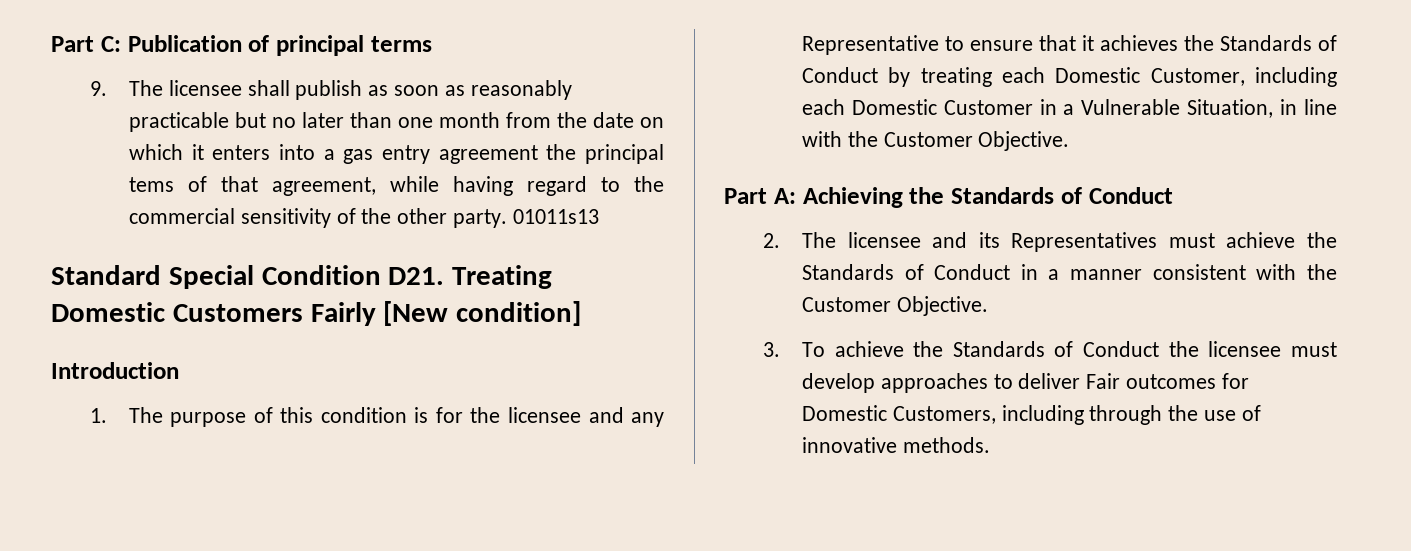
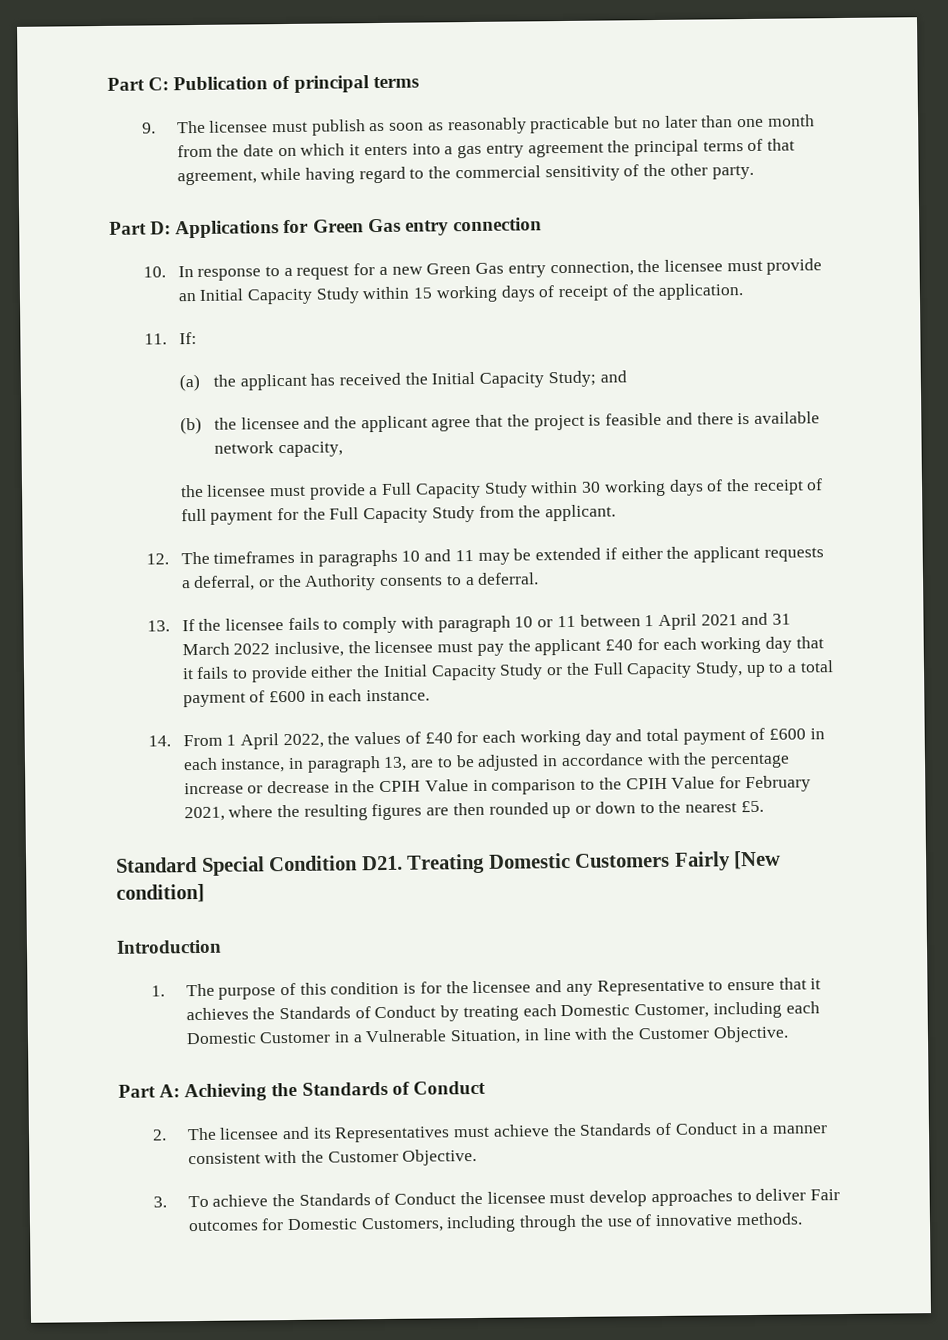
- 9. The licensee shall publish as soon as reasonably practicable but no later than one month from the date on which it enters into a gas entry agreement the principal tems of that agreement, while having regard to the commercial sensitivity of the other party. 01011s13
+ 9. The licensee must publish as soon as reasonably practicable but no later than one month from the date on which it enters into a gas entry agreement the principal terms of that agreement, while having regard to the commercial sensitivity of the other party.
+ Part D: Applications for Green Gas entry connection
+ 10. In response to a request for a new Green Gas entry connection, the licensee must provide an Initial Capacity Study within 15 working days of receipt of the application.
+ 11. If:
+ (a) the applicant has received the Initial Capacity Study; and
+ (b) the licensee and the applicant agree that the project is feasible and there is available network capacity,
+ the licensee must provide a Full Capacity Study within 30 working days of the receipt of full payment for the Full Capacity Study from the applicant.
+ 12. The timeframes in paragraphs 10 and 11 may be extended if either the applicant requests a deferral, or the Authority consents to a deferral.
+ 13. If the licensee fails to comply with paragraph 10 or 11 between 1 April 2021 and 31 March 2022 inclusive, the licensee must pay the applicant £40 for each working day that it fails to provide either the Initial Capacity Study or the Full Capacity Study, up to a total payment of £600 in each instance.
+ 14. From 1 April 2022, the values of £40 for each working day and total payment of £600 in each instance, in paragraph 13, are to be adjusted in accordance with the percentage increase or decrease in the CPIH Value in comparison to the CPIH Value for February 2021, where the resulting figures are then rounded up or down to the nearest £5.

